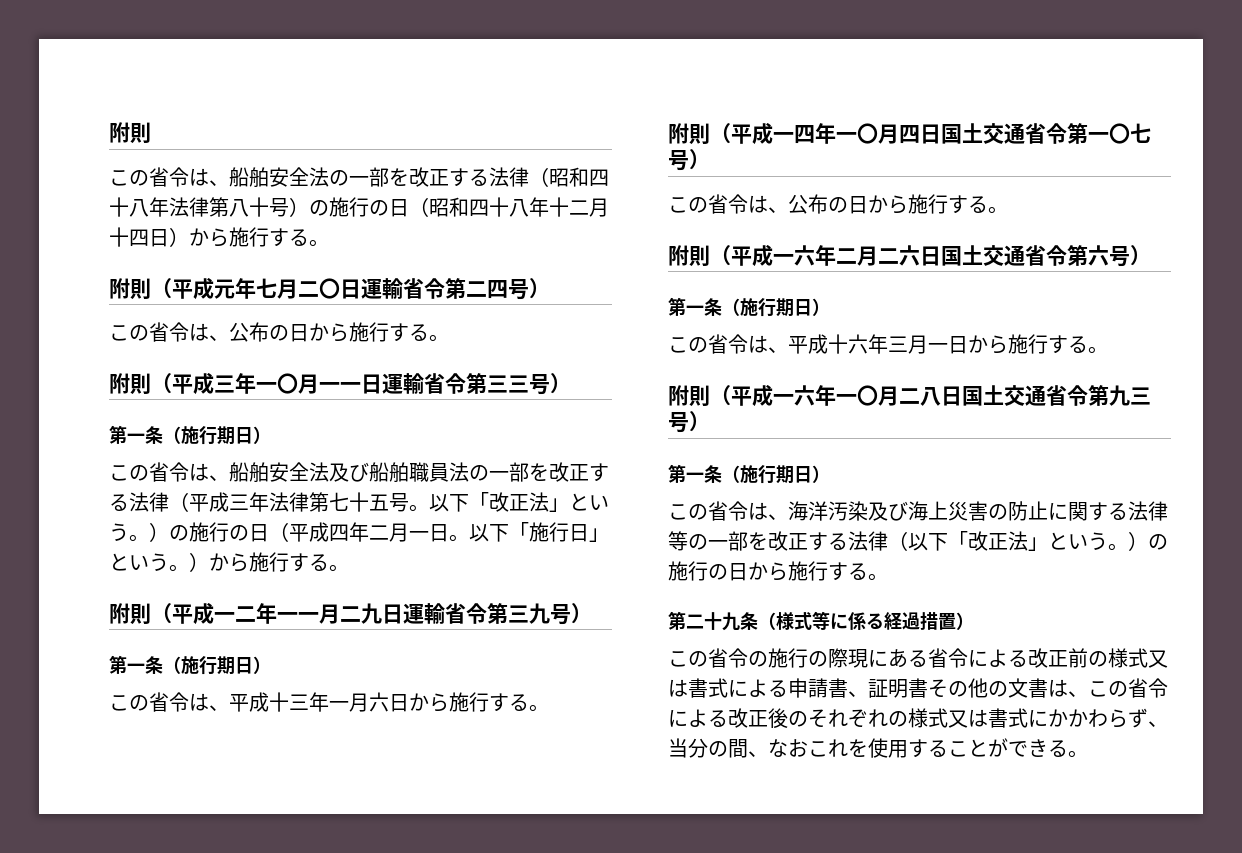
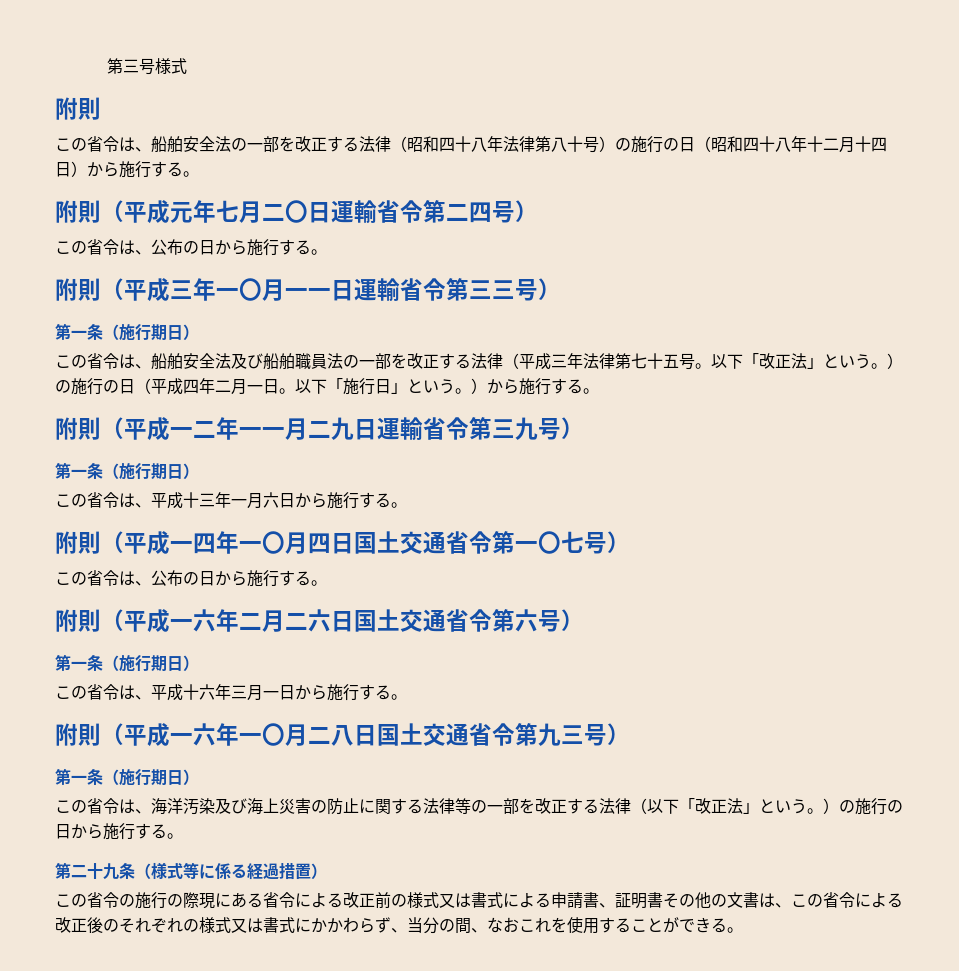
+ 第三号様式

